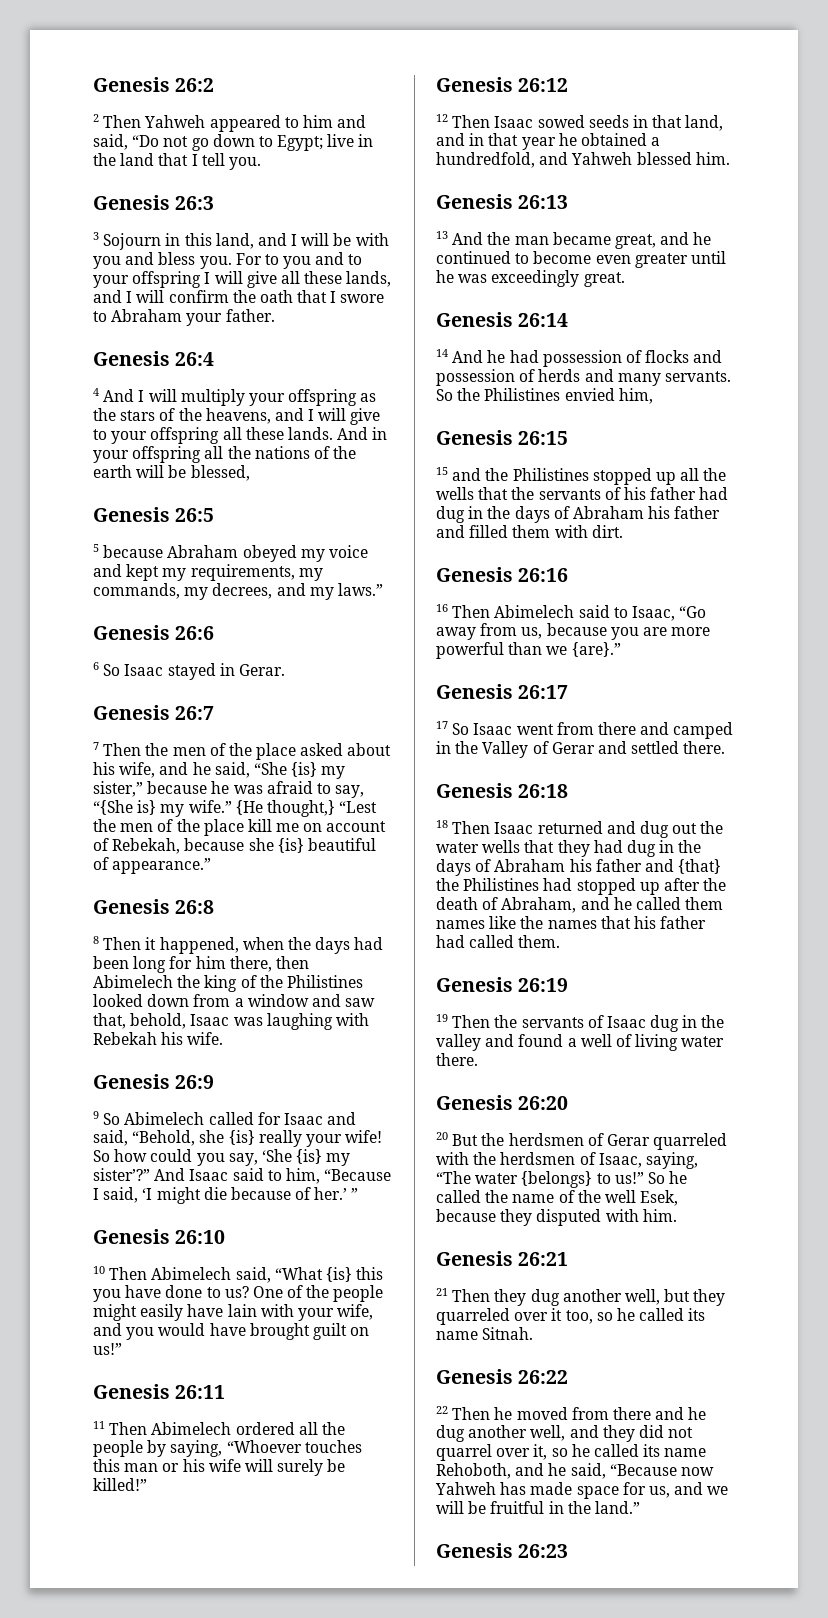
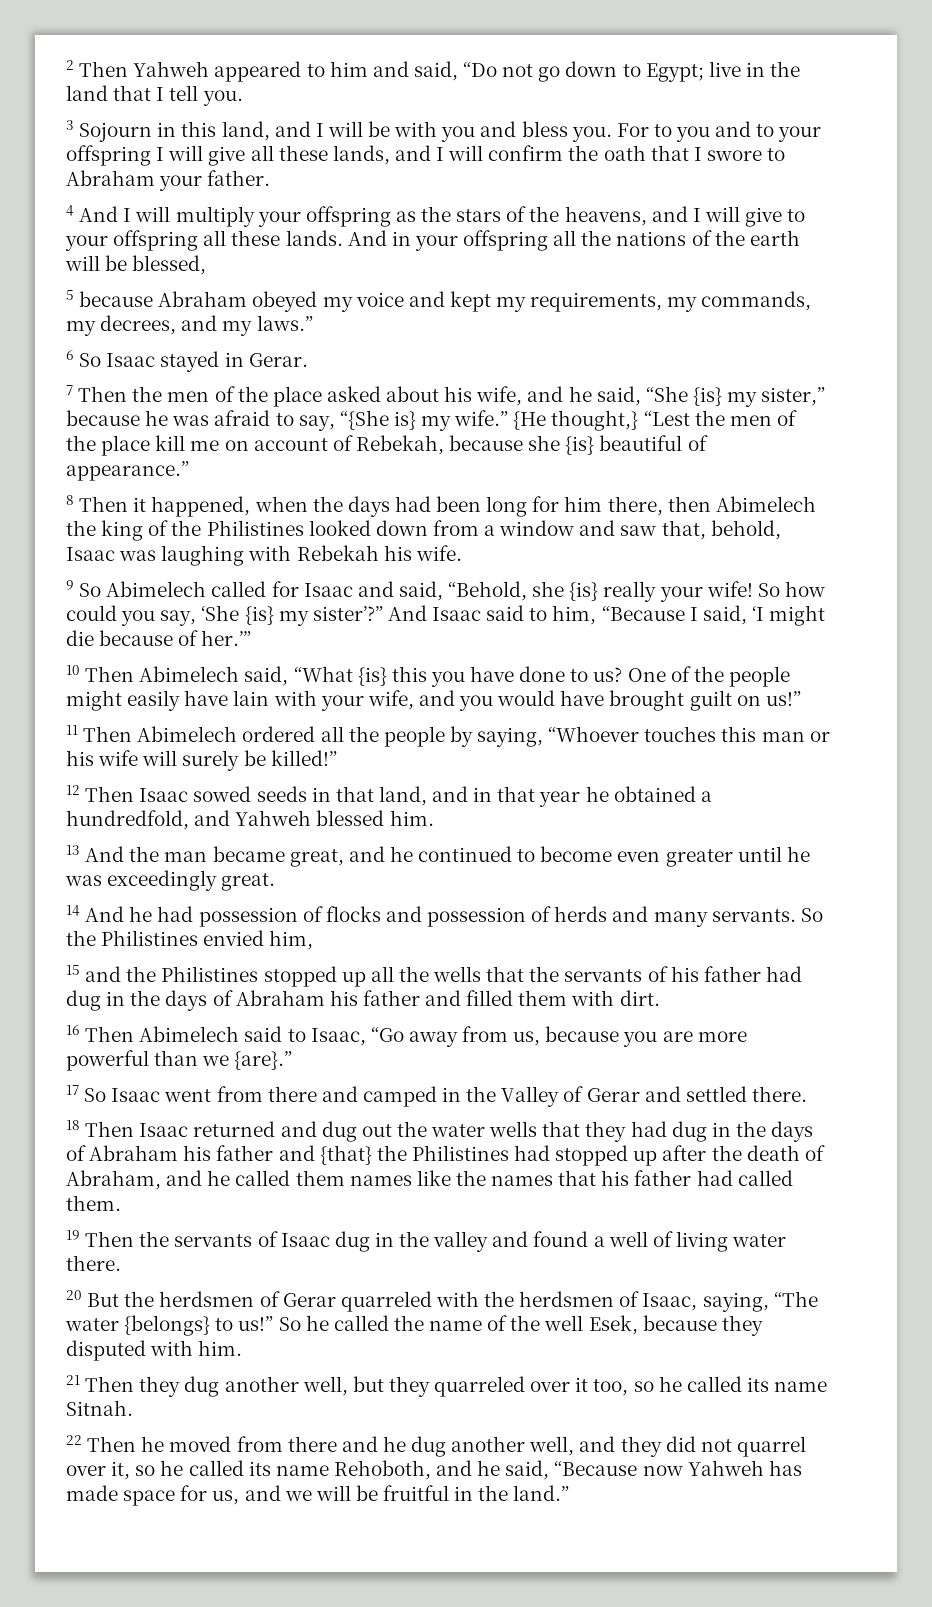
- Genesis 26:2
- Genesis 26:3
- Genesis 26:4
- Genesis 26:5
- Genesis 26:6
- Genesis 26:7
- Genesis 26:8
- Genesis 26:9
- And Isaac said to him, “Because I said, ‘I might die because of her.’ ”
- Genesis 26:10
+ And Isaac said to him, “Because I said, ‘I might die because of her.’”
- Genesis 26:11
- Genesis 26:12
- Genesis 26:13
- Genesis 26:14
- Genesis 26:15
- Genesis 26:16
- Genesis 26:17
- Genesis 26:18
- Genesis 26:19
- Genesis 26:20
- Genesis 26:21
- Genesis 26:22
- Genesis 26:23

